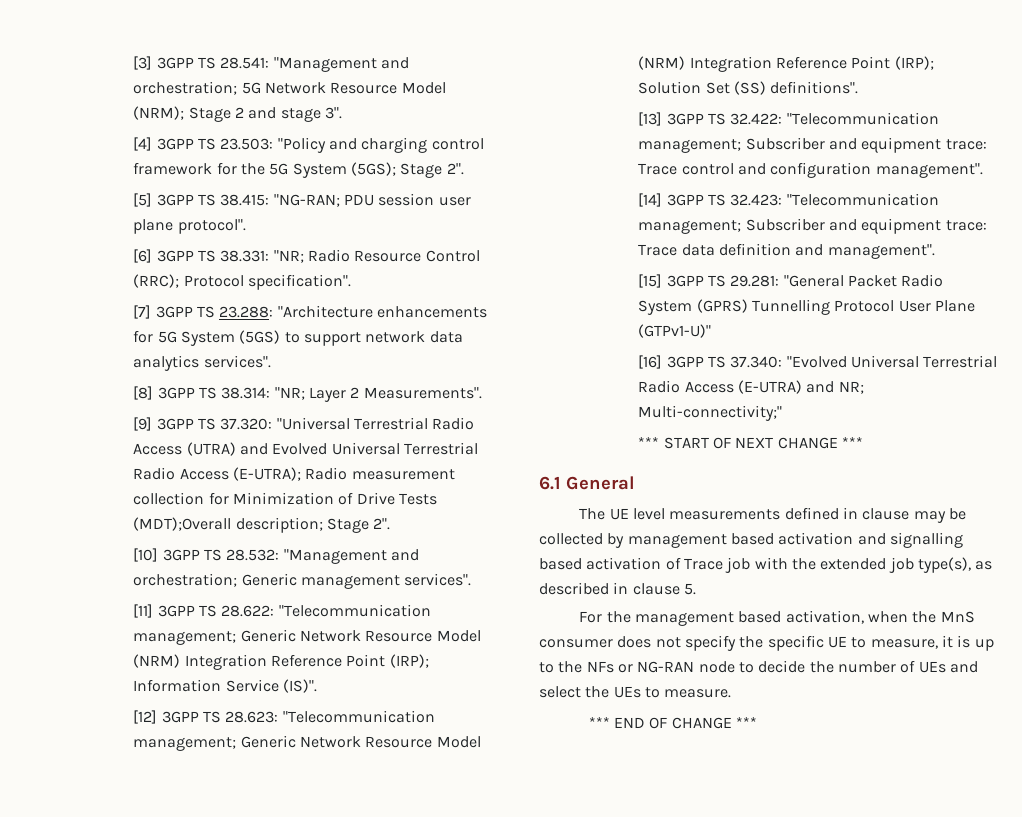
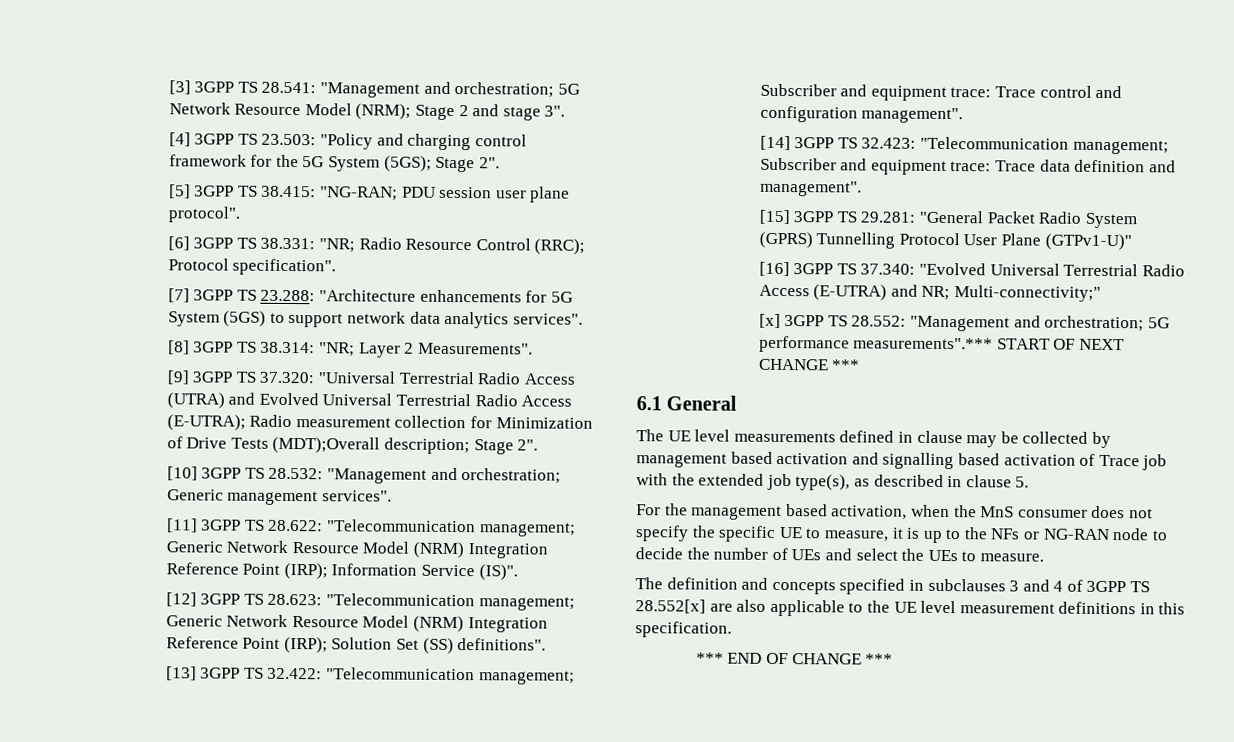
- *** START OF NEXT CHANGE ***
+ [x] 3GPP TS 28.552: "Management and orchestration; 5G performance measurements".*** START OF NEXT CHANGE ***
+ The definition and concepts specified in subclauses 3 and 4 of 3GPP TS 28.552[x] are also applicable to the UE level measurement definitions in this specification.

